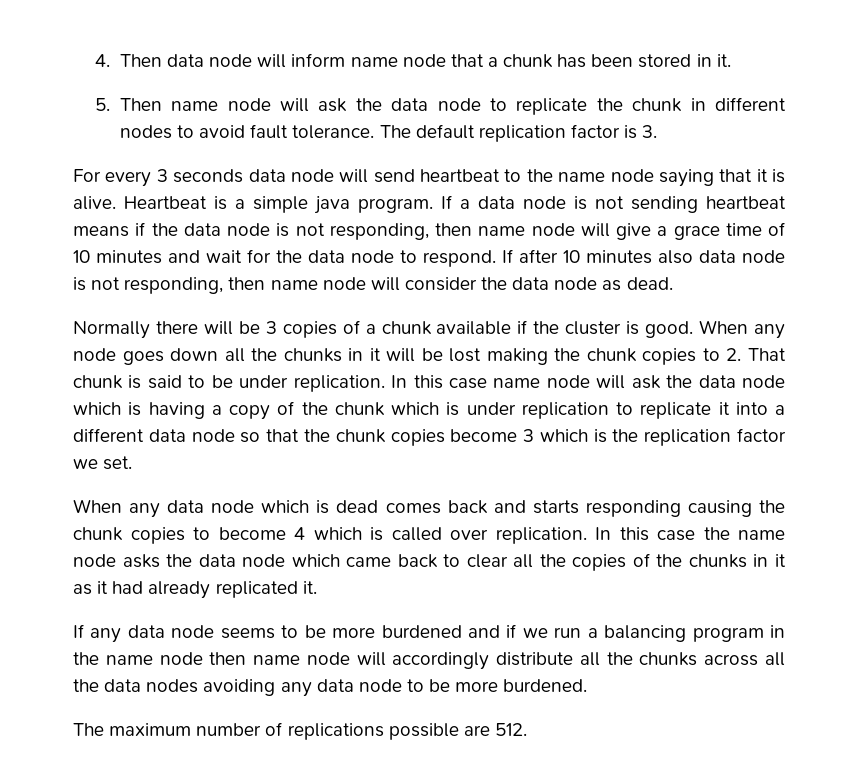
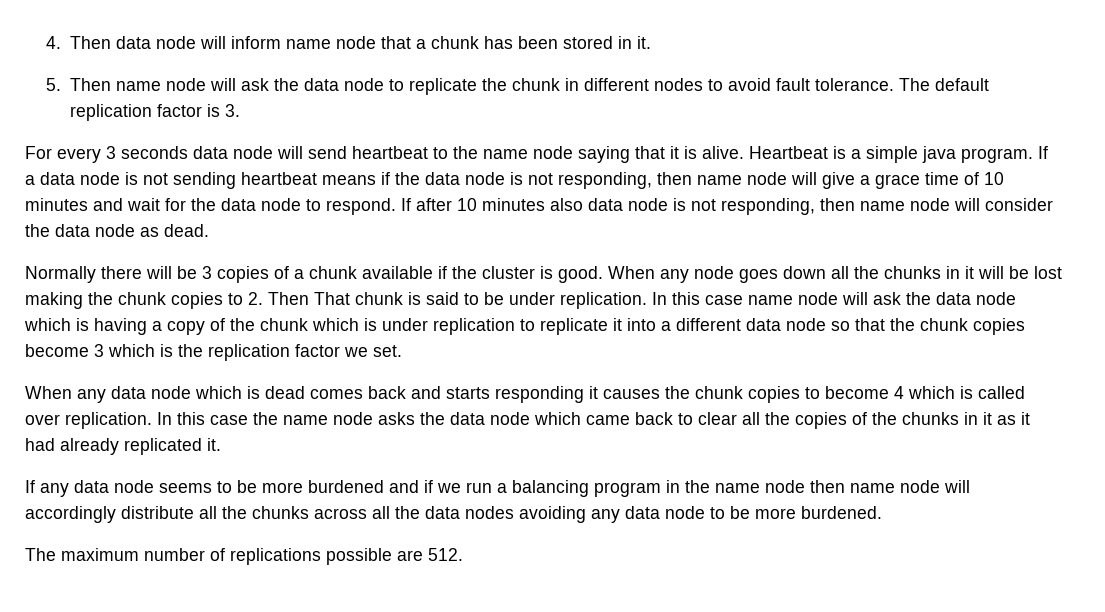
- When any node goes down all the chunks in it will be lost making the chunk copies to 2. That chunk is said to be under replication.
+ When any node goes down all the chunks in it will be lost making the chunk copies to 2. Then That chunk is said to be under replication.
- When any data node which is dead comes back and starts responding causing the chunk copies to become 4 which is called over replication.
+ When any data node which is dead comes back and starts responding it causes the chunk copies to become 4 which is called over replication.

